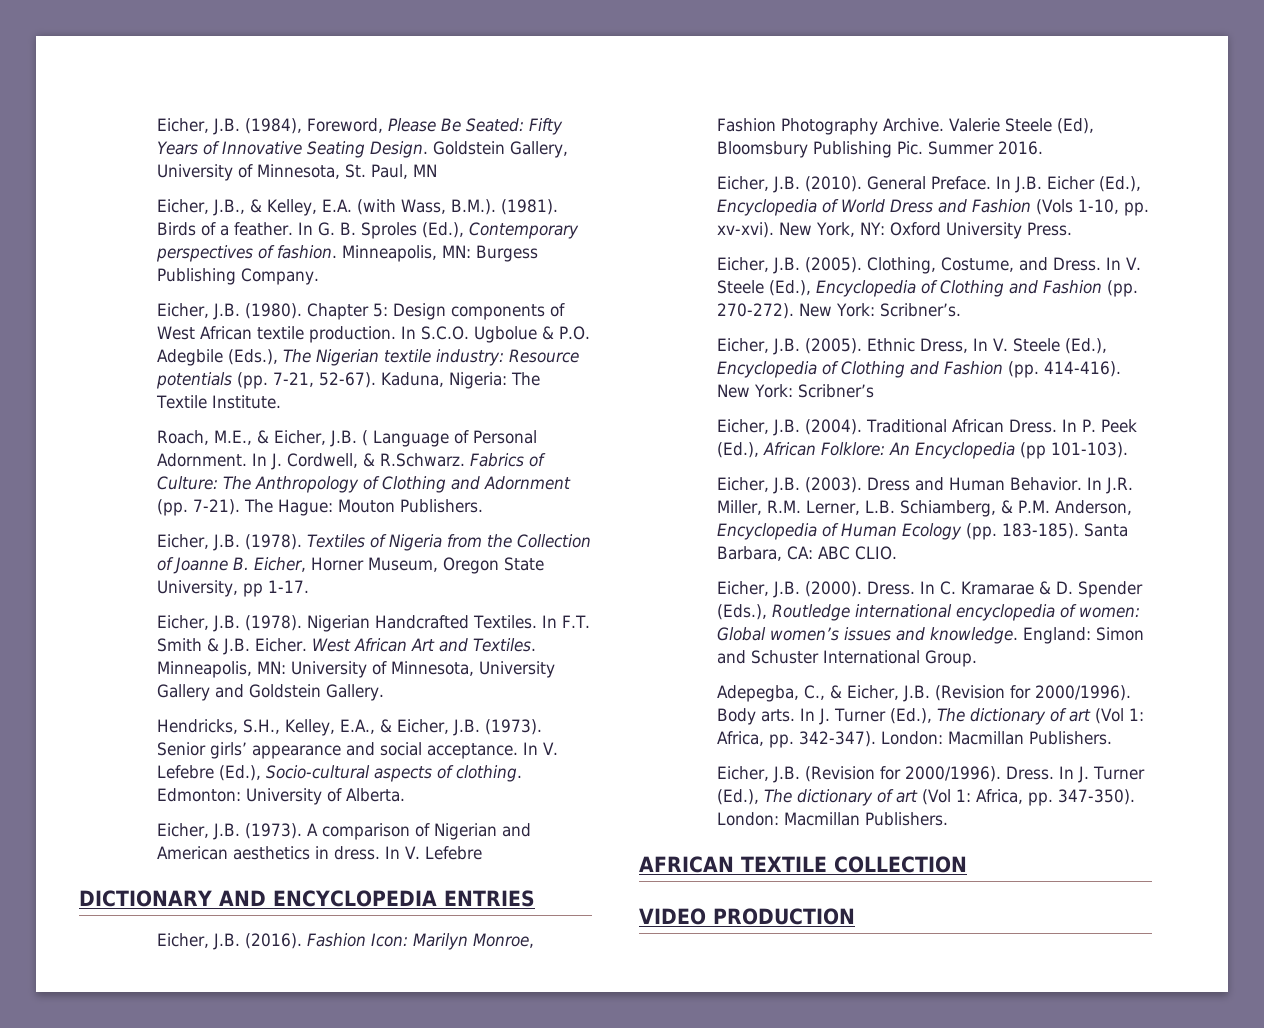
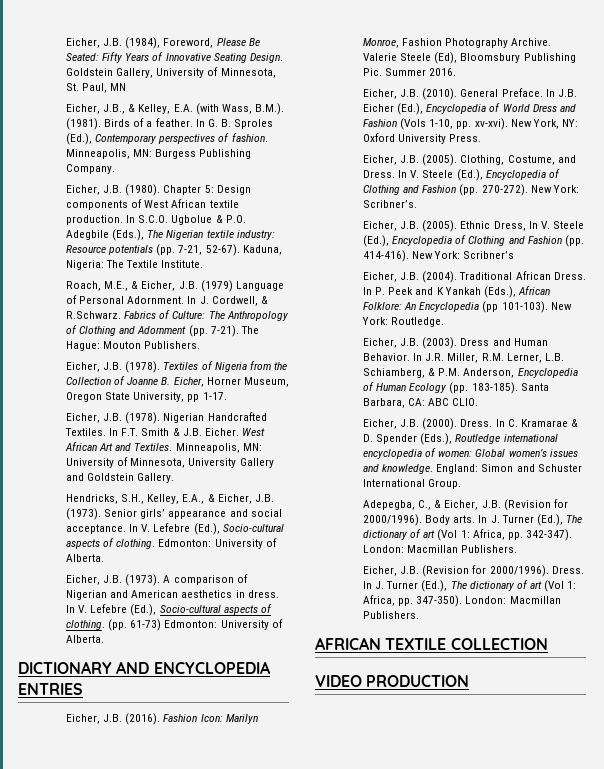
- Roach, M.E., & Eicher, J.B. ( Language of Personal Adornment.
+ Roach, M.E., & Eicher, J.B. (1979) Language of Personal Adornment.
- A comparison of Nigerian and American aesthetics in dress. In V. Lefebre
+ A comparison of Nigerian and American aesthetics in dress. In V. Lefebre (Ed.), Socio-cultural aspects of clothing. (pp. 61-73) Edmonton: University of Alberta.
- In P. Peek (Ed.), African Folklore: An Encyclopedia (pp 101-103).
+ In P. Peek and K Yankah (Eds.), African Folklore: An Encyclopedia (pp 101-103). New York: Routledge.

